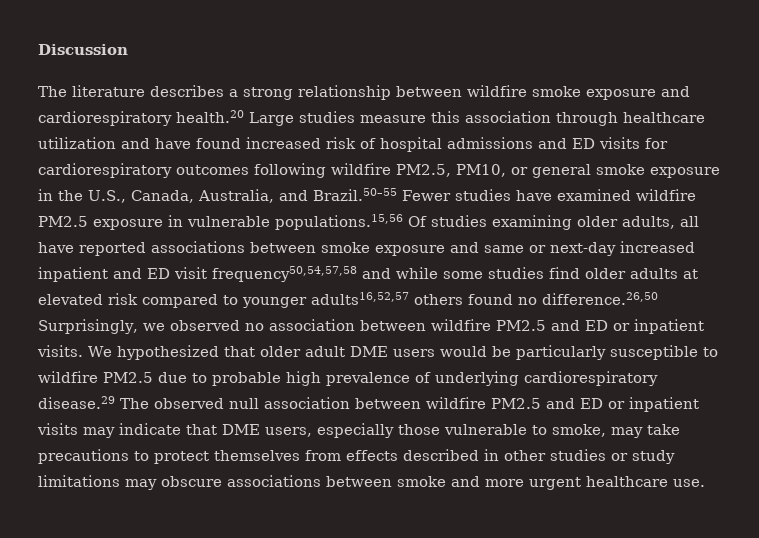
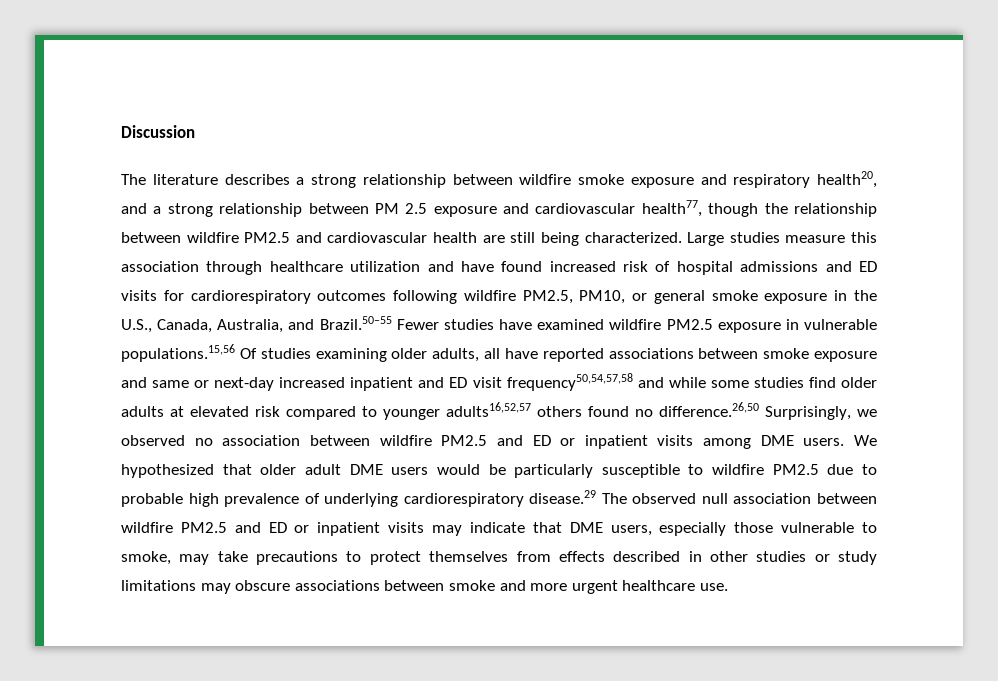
- The literature describes a strong relationship between wildfire smoke exposure and cardiorespiratory health.20 Large studies measure this association through healthcare utilization and have found increased risk of hospital admissions and ED visits for cardiorespiratory outcomes following wildfire PM2.5, PM10, or general smoke exposure in the U.S., Canada, Australia, and Brazil.50–55 Fewer studies have examined wildfire PM2.5 exposure in vulnerable populations.15,56 Of studies examining older adults, all have reported associations between smoke exposure and same or next-day increased inpatient and ED visit frequency50,54,57,58 and while some studies find older adults at elevated risk compared to younger adults16,52,57 others found no difference.26,50 Surprisingly, we observed no association between wildfire PM2.5 and ED or inpatient visits.
+ The literature describes a strong relationship between wildfire smoke exposure and respiratory health20, and a strong relationship between PM 2.5 exposure and cardiovascular health77, though the relationship between wildfire PM2.5 and cardiovascular health are still being characterized. Large studies measure this association through healthcare utilization and have found increased risk of hospital admissions and ED visits for cardiorespiratory outcomes following wildfire PM2.5, PM10, or general smoke exposure in the U.S., Canada, Australia, and Brazil.50–55 Fewer studies have examined wildfire PM2.5 exposure in vulnerable populations.15,56 Of studies examining older adults, all have reported associations between smoke exposure and same or next-day increased inpatient and ED visit frequency50,54,57,58 and while some studies find older adults at elevated risk compared to younger adults16,52,57 others found no difference.26,50 Surprisingly, we observed no association between wildfire PM2.5 and ED or inpatient visits among DME users.

